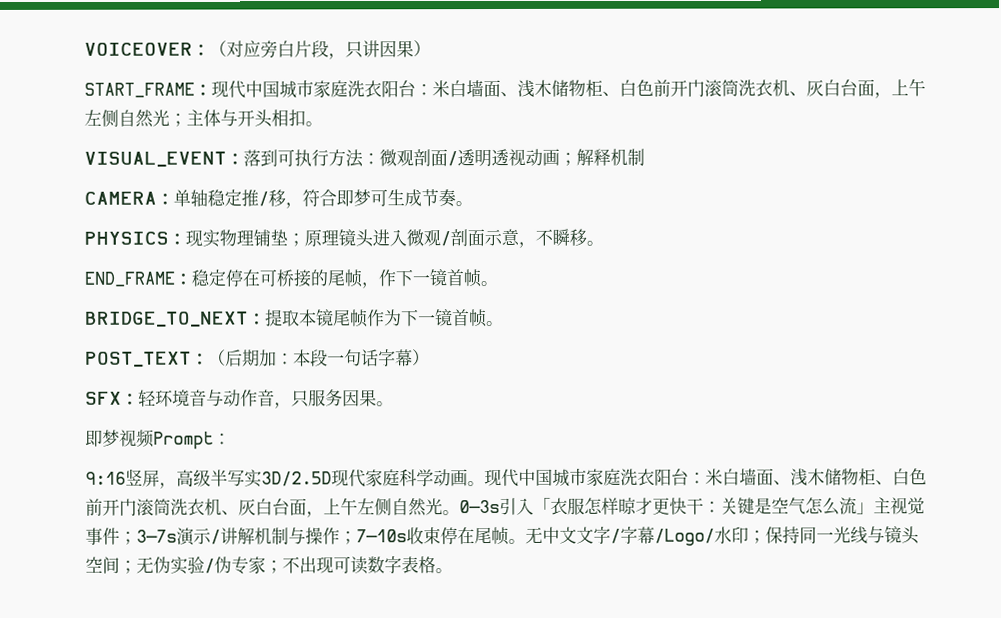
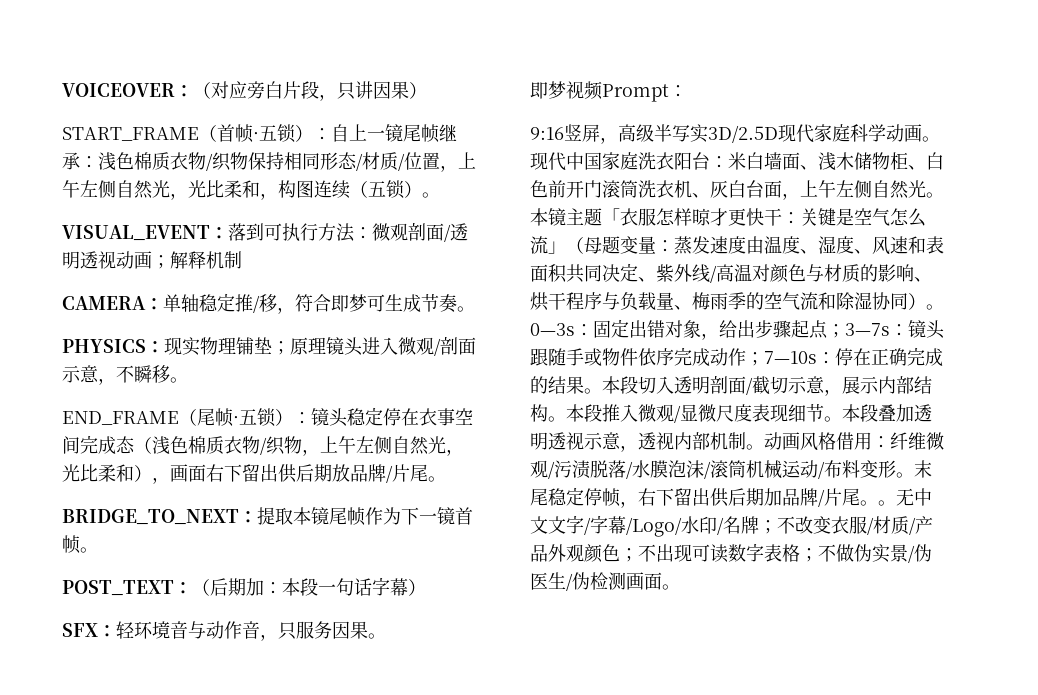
- START_FRAME：现代中国城市家庭洗衣阳台：米白墙面、浅木储物柜、白色前开门滚筒洗衣机、灰白台面，上午左侧自然光；主体与开头相扣。
+ START_FRAME（首帧·五锁）：自上一镜尾帧继承：浅色棉质衣物/织物保持相同形态/材质/位置，上午左侧自然光，光比柔和，构图连续（五锁）。
- END_FRAME：稳定停在可桥接的尾帧，作下一镜首帧。
+ END_FRAME（尾帧·五锁）：镜头稳定停在衣事空间完成态（浅色棉质衣物/织物，上午左侧自然光，光比柔和），画面右下留出供后期放品牌/片尾。
- 现代中国城市家庭洗衣阳台：米白墙面、浅木储物柜、白色前开门滚筒洗衣机、灰白台面，上午左侧自然光。
+ 现代中国家庭洗衣阳台：米白墙面、浅木储物柜、白色前开门滚筒洗衣机、灰白台面，上午左侧自然光。
- 0—3s引入「衣服怎样晾才更快干：关键是空气怎么流」主视觉事件；3—7s演示/讲解机制与操作；7—10s收束停在尾帧。
+ 本镜主题「衣服怎样晾才更快干：关键是空气怎么流」（母题变量：蒸发速度由温度、湿度、风速和表面积共同决定、紫外线/高温对颜色与材质的影响、烘干程序与负载量、梅雨季的空气流和除湿协同）。0—3s：固定出错对象，给出步骤起点；3—7s：镜头跟随手或物件依序完成动作；7—10s：停在正确完成的结果。本段切入透明剖面/截切示意，展示内部结构。本段推入微观/显微尺度表现细节。本段叠加透明透视示意，透视内部机制。动画风格借用：纤维微观/污渍脱落/水膜泡沫/滚筒机械运动/布料变形。末尾稳定停帧，右下留出供后期加品牌/片尾。。
- 无中文文字/字幕/Logo/水印；保持同一光线与镜头空间；无伪实验/伪专家；不出现可读数字表格。
+ 无中文文字/字幕/Logo/水印/名牌；不改变衣服/材质/产品外观颜色；不出现可读数字表格；不做伪实景/伪医生/伪检测画面。

